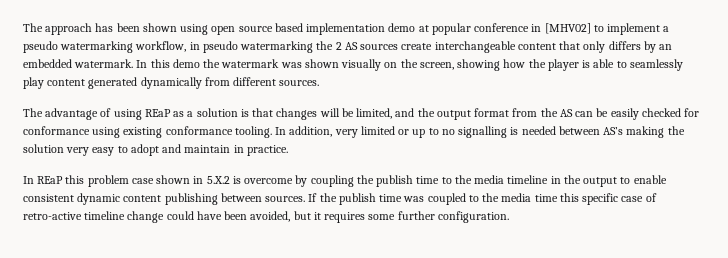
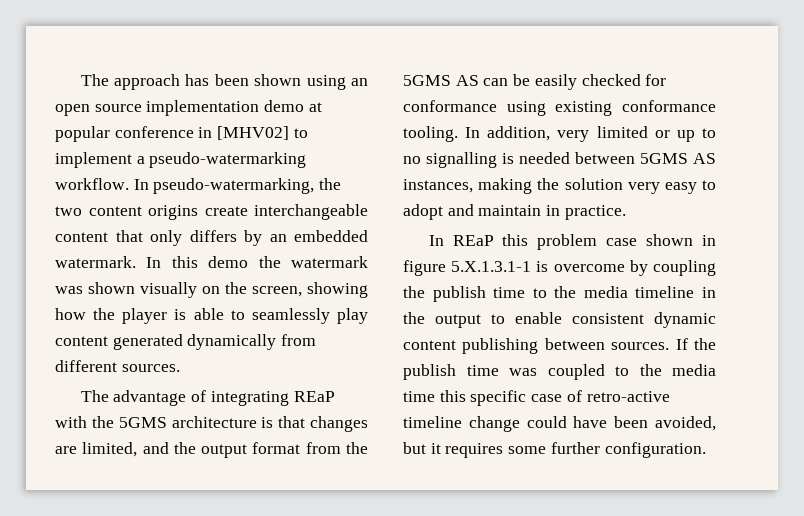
- The approach has been shown using open source based implementation demo at popular conference in [MHV02] to implement a pseudo watermarking workflow, in pseudo watermarking the 2 AS sources create interchangeable content that only differs by an embedded watermark.
+ The approach has been shown using an open source implementation demo at popular conference in [MHV02] to implement a pseudo-watermarking workflow. In pseudo-watermarking, the two content origins create interchangeable content that only differs by an embedded watermark.
- The advantage of using REaP as a solution is that changes will be limited, and the output format from the AS can be easily checked for conformance using existing conformance tooling.
+ The advantage of integrating REaP with the 5GMS architecture is that changes are limited, and the output format from the 5GMS AS can be easily checked for conformance using existing conformance tooling.
- In addition, very limited or up to no signalling is needed between AS’s making the solution very easy to adopt and maintain in practice.
+ In addition, very limited or up to no signalling is needed between 5GMS AS instances, making the solution very easy to adopt and maintain in practice.
- In REaP this problem case shown in 5.X.2 is overcome by coupling the publish time to the media timeline in the output to enable consistent dynamic content publishing between sources.
+ In REaP this problem case shown in figure 5.X.1.3.1-1 is overcome by coupling the publish time to the media timeline in the output to enable consistent dynamic content publishing between sources.

